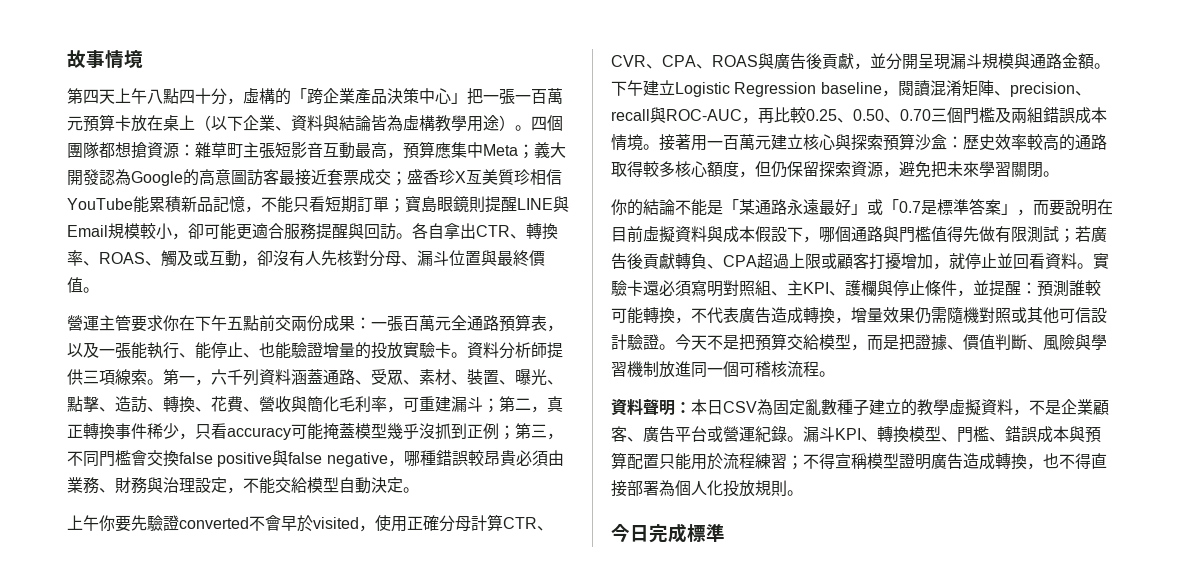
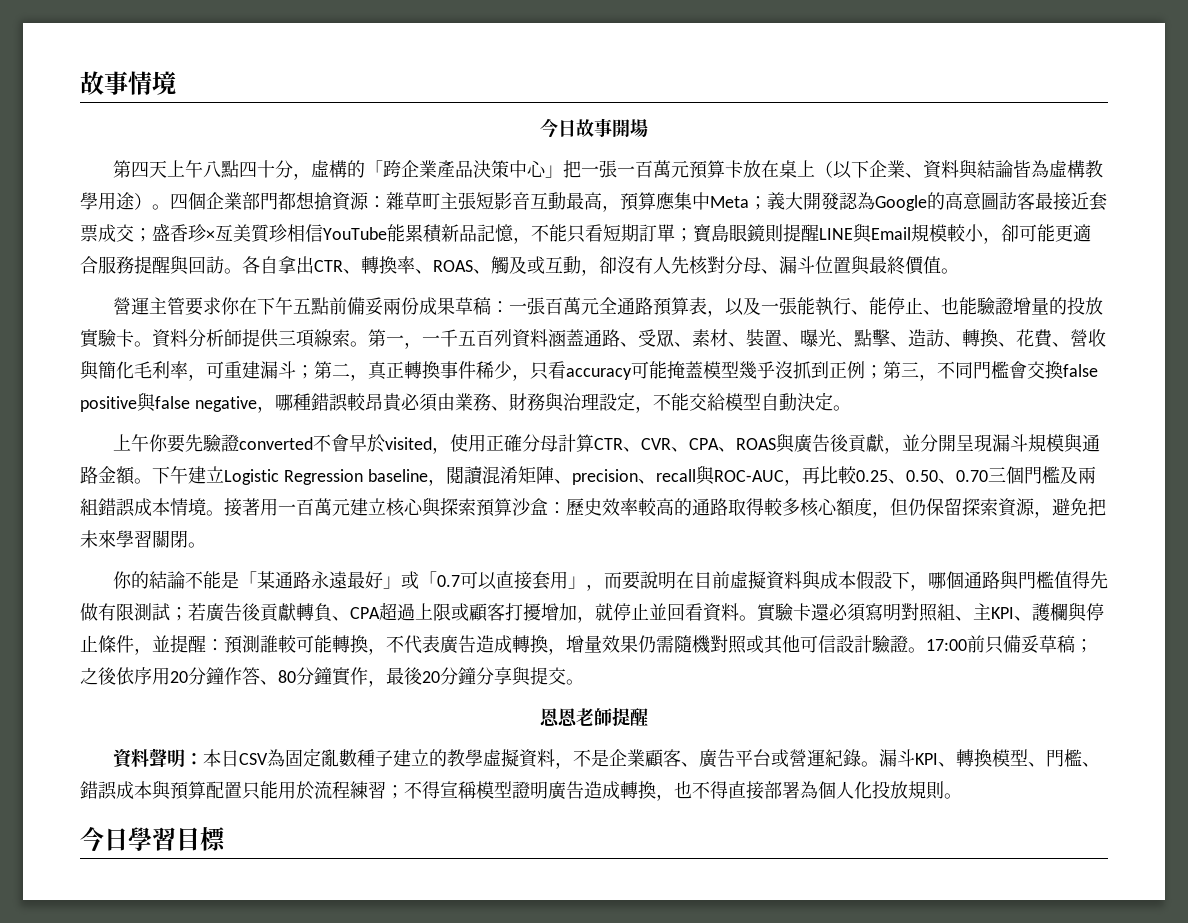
+ 今日故事開場
- 四個團隊都想搶資源：雜草町主張短影音互動最高，預算應集中Meta；義大開發認為Google的高意圖訪客最接近套票成交；盛香珍X亙美質珍相信YouTube能累積新品記憶，不能只看短期訂單；寶島眼鏡則提醒LINE與Email規模較小，卻可能更適合服務提醒與回訪。
+ 四個企業部門都想搶資源：雜草町主張短影音互動最高，預算應集中Meta；義大開發認為Google的高意圖訪客最接近套票成交；盛香珍×亙美質珍相信YouTube能累積新品記憶，不能只看短期訂單；寶島眼鏡則提醒LINE與Email規模較小，卻可能更適合服務提醒與回訪。
- 營運主管要求你在下午五點前交兩份成果：一張百萬元全通路預算表，以及一張能執行、能停止、也能驗證增量的投放實驗卡。
+ 營運主管要求你在下午五點前備妥兩份成果草稿：一張百萬元全通路預算表，以及一張能執行、能停止、也能驗證增量的投放實驗卡。
- 第一，六千列資料涵蓋通路、受眾、素材、裝置、曝光、點擊、造訪、轉換、花費、營收與簡化毛利率，可重建漏斗；
+ 第一，一千五百列資料涵蓋通路、受眾、素材、裝置、曝光、點擊、造訪、轉換、花費、營收與簡化毛利率，可重建漏斗；
- 你的結論不能是「某通路永遠最好」或「0.7是標準答案」，而要說明在目前虛擬資料與成本假設下，哪個通路與門檻值得先做有限測試；若廣告後貢獻轉負、CPA超過上限或顧客打擾增加，就停止並回看資料。
+ 你的結論不能是「某通路永遠最好」或「0.7可以直接套用」，而要說明在目前虛擬資料與成本假設下，哪個通路與門檻值得先做有限測試；若廣告後貢獻轉負、CPA超過上限或顧客打擾增加，就停止並回看資料。
- 今天不是把預算交給模型，而是把證據、價值判斷、風險與學習機制放進同一個可稽核流程。
+ 17:00前只備妥草稿；之後依序用20分鐘作答、80分鐘實作，最後20分鐘分享與提交。
+ 恩恩老師提醒
- 今日完成標準
+ 今日學習目標

